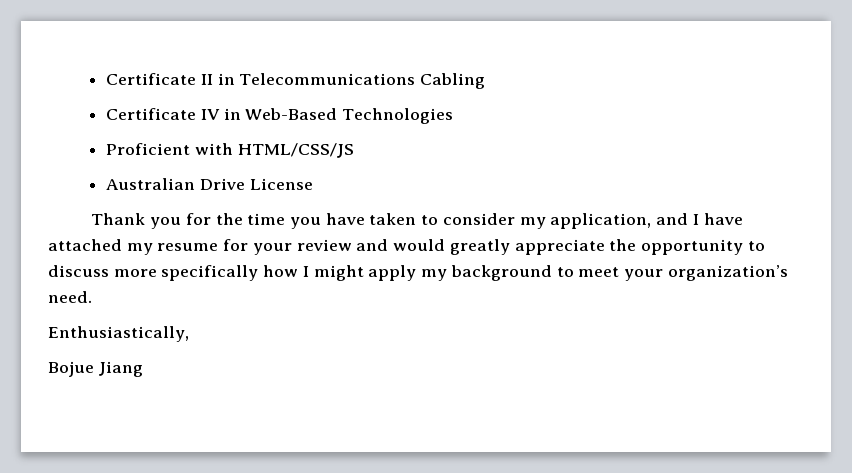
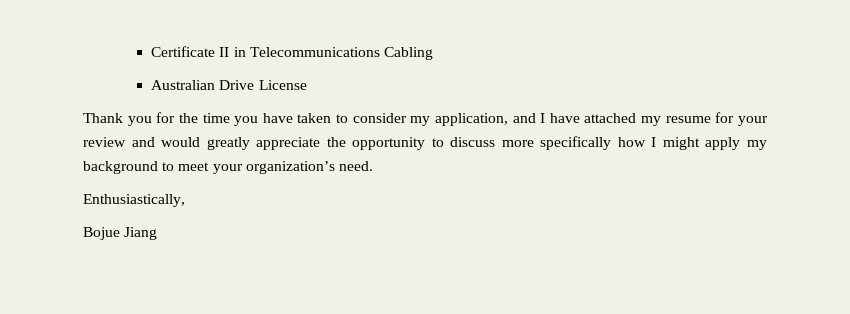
- Certificate IV in Web-Based Technologies
- Proficient with HTML/CSS/JS

